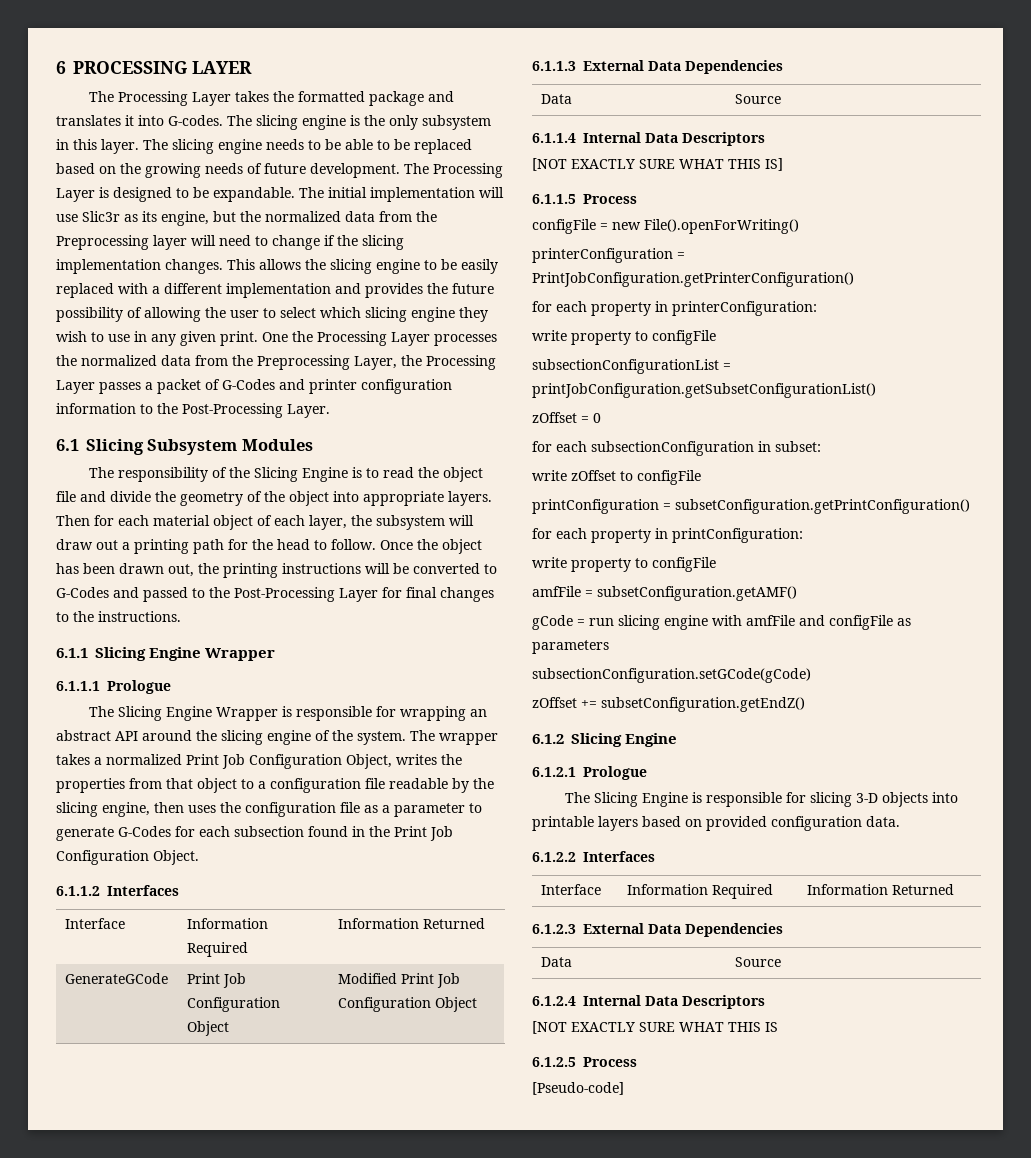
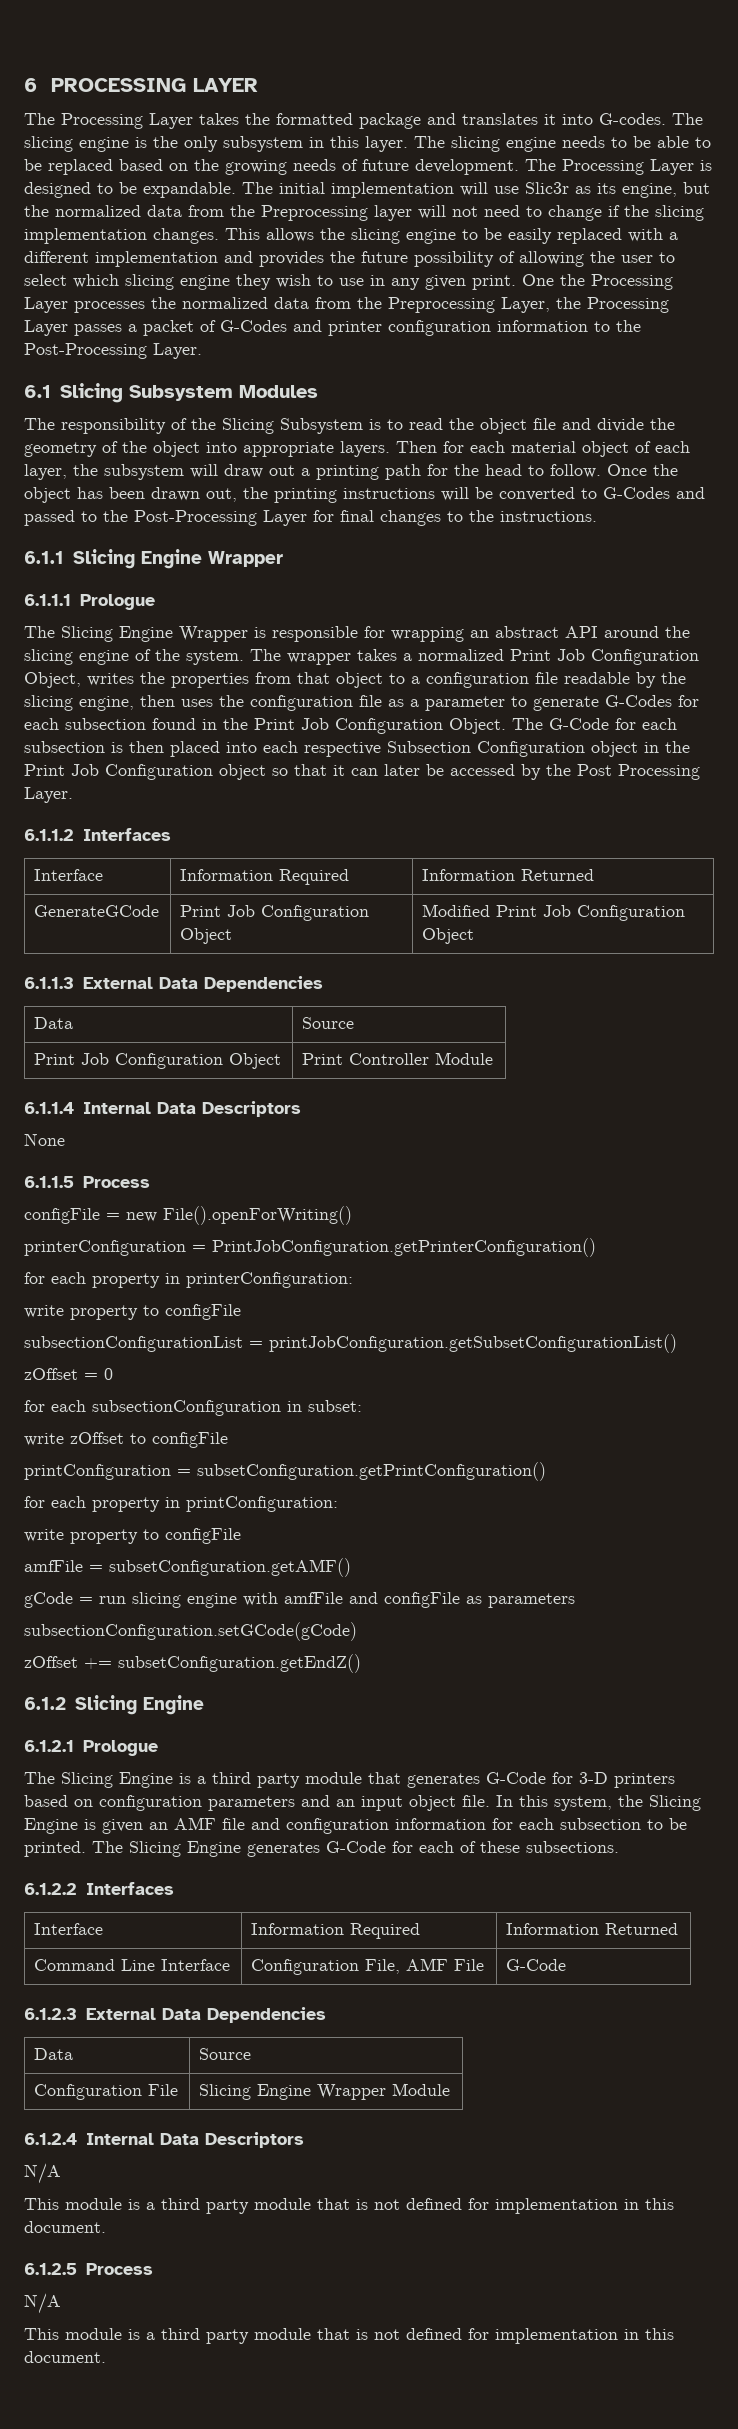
- The initial implementation will use Slic3r as its engine, but the normalized data from the Preprocessing layer will need to change if the slicing implementation changes.
+ The initial implementation will use Slic3r as its engine, but the normalized data from the Preprocessing layer will not need to change if the slicing implementation changes.
- The responsibility of the Slicing Engine is to read the object file and divide the geometry of the object into appropriate layers.
+ The responsibility of the Slicing Subsystem is to read the object file and divide the geometry of the object into appropriate layers.
+ The G-Code for each subsection is then placed into each respective Subsection Configuration object in the Print Job Configuration object so that it can later be accessed by the Post Processing Layer.
+ Print Job Configuration Object | Print Controller Module
  6.1.1.4 Internal Data Descriptors
- [NOT EXACTLY SURE WHAT THIS IS]
+ None
- The Slicing Engine is responsible for slicing 3-D objects into printable layers based on provided configuration data.
+ The Slicing Engine is a third party module that generates G-Code for 3-D printers based on configuration parameters and an input object file. In this system, the Slicing Engine is given an AMF file and configuration information for each subsection to be printed. The Slicing Engine generates G-Code for each of these subsections.
+ Command Line Interface | Configuration File, AMF File | G-Code
+ Configuration File | Slicing Engine Wrapper Module
  6.1.2.4 Internal Data Descriptors
- [NOT EXACTLY SURE WHAT THIS IS
+ N/A
+ This module is a third party module that is not defined for implementation in this document.
  6.1.2.5 Process
- [Pseudo-code]
+ N/A
+ This module is a third party module that is not defined for implementation in this document.

